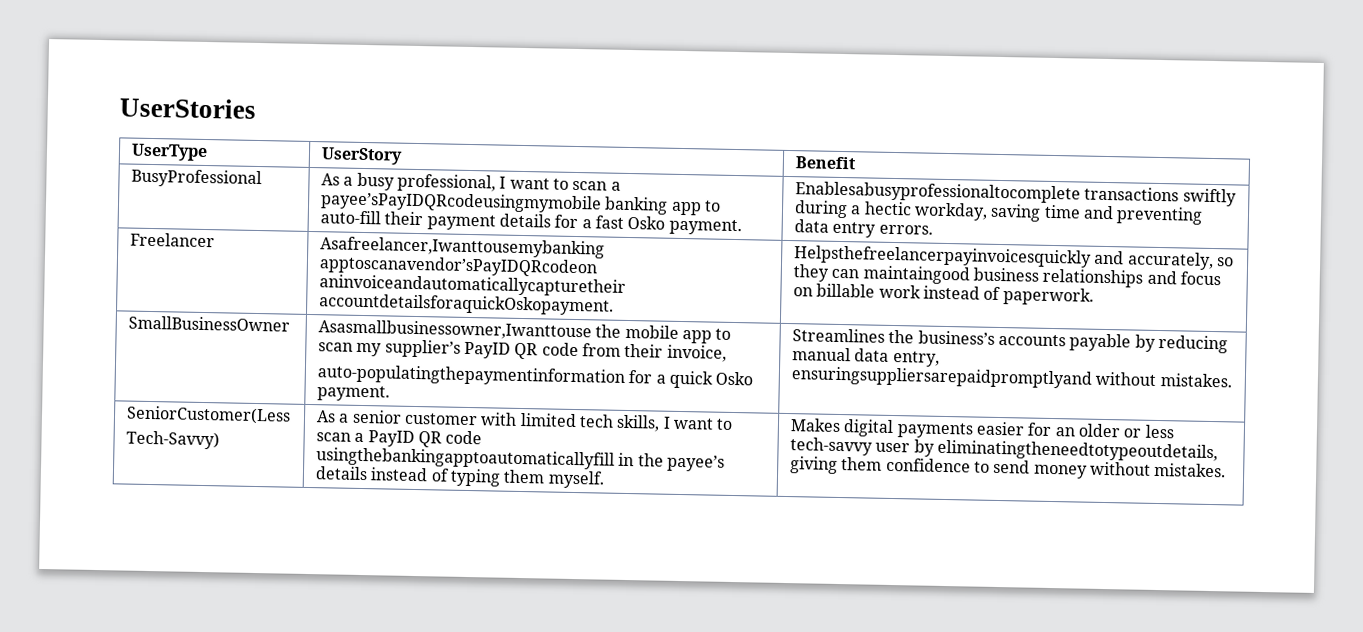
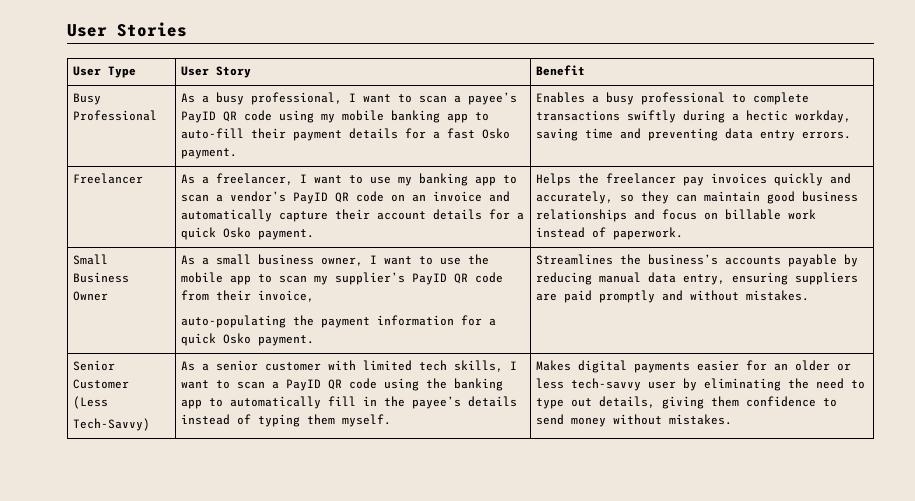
- UserStories
- UserType | UserStory | Benefit
+ User Stories
+ User Type | User Story | Benefit
- BusyProfessional
+ Busy Professional
- As a busy professional, I want to scan a payee’sPayIDQRcodeusingmymobile banking app to auto-fill their payment details for a fast Osko payment.
+ As a busy professional, I want to scan a payee’s PayID QR code using my mobile banking app to auto-fill their payment details for a fast Osko payment.
- Enablesabusyprofessionaltocomplete transactions swiftly during a hectic workday, saving time and preventing data entry errors.
+ Enables a busy professional to complete transactions swiftly during a hectic workday, saving time and preventing data entry errors.
- Asafreelancer,Iwanttousemybanking apptoscanavendor’sPayIDQRcodeon aninvoiceandautomaticallycapturetheir accountdetailsforaquickOskopayment. | Helpsthefreelancerpayinvoicesquickly and accurately, so they can maintaingood business relationships and focus on billable work instead of paperwork.
+ As a freelancer, I want to use my banking app to scan a vendor’s PayID QR code on an invoice and automatically capture their account details for a quick Osko payment. | Helps the freelancer pay invoices quickly and accurately, so they can maintain good business relationships and focus on billable work instead of paperwork.
- SmallBusinessOwner | Asasmallbusinessowner,Iwanttouse the mobile app to scan my supplier’s PayID QR code from their invoice,
+ Small Business Owner | As a small business owner, I want to use the mobile app to scan my supplier’s PayID QR code from their invoice,
- auto-populatingthepaymentinformation for a quick Osko payment.
+ auto-populating the payment information for a quick Osko payment.
- Streamlines the business’s accounts payable by reducing manual data entry, ensuringsuppliersarepaidpromptlyand without mistakes.
+ Streamlines the business’s accounts payable by reducing manual data entry, ensuring suppliers are paid promptly and without mistakes.
- SeniorCustomer(Less
+ Senior Customer (Less
- As a senior customer with limited tech skills, I want to scan a PayID QR code usingthebankingapptoautomaticallyfill in the payee’s details instead of typing them myself.
+ As a senior customer with limited tech skills, I want to scan a PayID QR code using the banking app to automatically fill in the payee’s details instead of typing them myself.
- Makes digital payments easier for an older or less tech-savvy user by eliminatingtheneedtotypeoutdetails, giving them confidence to send money without mistakes.
+ Makes digital payments easier for an older or less tech-savvy user by eliminating the need to type out details, giving them confidence to send money without mistakes.

